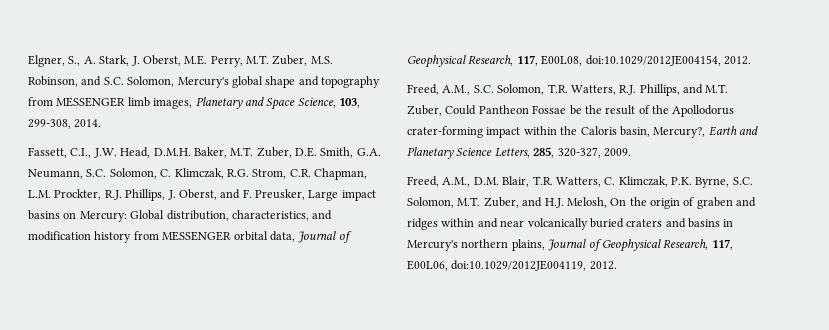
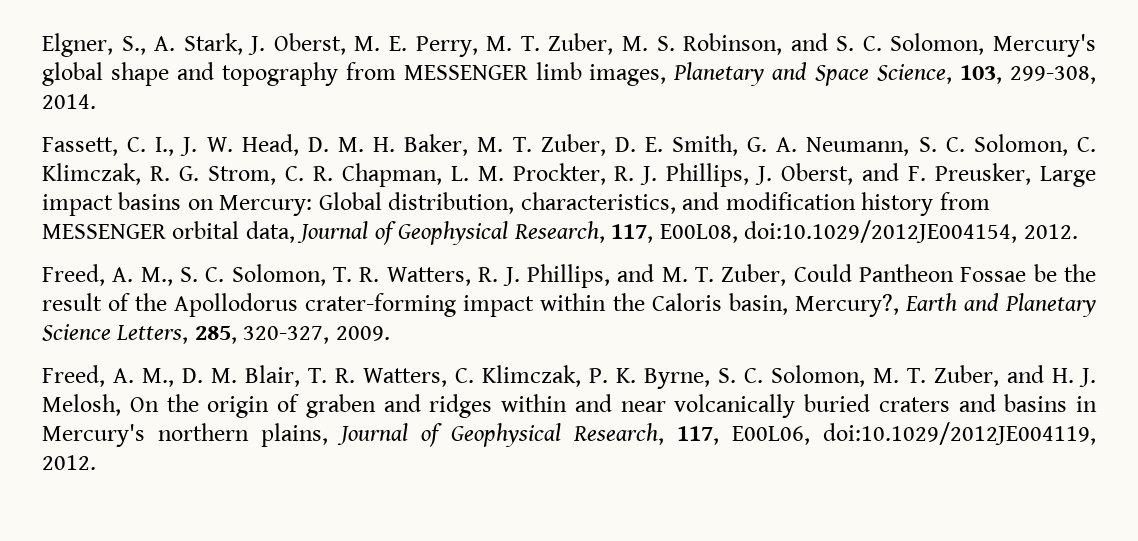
- Elgner, S., A. Stark, J. Oberst, M.E. Perry, M.T. Zuber, M.S. Robinson, and S.C. Solomon, Mercury's global shape and topography from MESSENGER limb images, Planetary and Space Science, 103, 299-308, 2014.
+ Elgner, S., A. Stark, J. Oberst, M. E. Perry, M. T. Zuber, M. S. Robinson, and S. C. Solomon, Mercury's global shape and topography from MESSENGER limb images, Planetary and Space Science, 103, 299-308, 2014.
- Fassett, C.I., J.W. Head, D.M.H. Baker, M.T. Zuber, D.E. Smith, G.A. Neumann, S.C. Solomon, C. Klimczak, R.G. Strom, C.R. Chapman, L.M. Prockter, R.J. Phillips, J. Oberst, and F. Preusker, Large impact basins on Mercury: Global distribution, characteristics, and modification history from MESSENGER orbital data, Journal of Geophysical Research, 117, E00L08, doi:10.1029/2012JE004154, 2012.
+ Fassett, C. I., J. W. Head, D. M. H. Baker, M. T. Zuber, D. E. Smith, G. A. Neumann, S. C. Solomon, C. Klimczak, R. G. Strom, C. R. Chapman, L. M. Prockter, R. J. Phillips, J. Oberst, and F. Preusker, Large impact basins on Mercury: Global distribution, characteristics, and modification history from MESSENGER orbital data, Journal of Geophysical Research, 117, E00L08, doi:10.1029/2012JE004154, 2012.
- Freed, A.M., S.C. Solomon, T.R. Watters, R.J. Phillips, and M.T. Zuber, Could Pantheon Fossae be the result of the Apollodorus crater-forming impact within the Caloris basin, Mercury?, Earth and Planetary Science Letters, 285, 320-327, 2009.
+ Freed, A. M., S. C. Solomon, T. R. Watters, R. J. Phillips, and M. T. Zuber, Could Pantheon Fossae be the result of the Apollodorus crater-forming impact within the Caloris basin, Mercury?, Earth and Planetary Science Letters, 285, 320-327, 2009.
- Freed, A.M., D.M. Blair, T.R. Watters, C. Klimczak, P.K. Byrne, S.C. Solomon, M.T. Zuber, and H.J. Melosh, On the origin of graben and ridges within and near volcanically buried craters and basins in Mercury's northern plains, Journal of Geophysical Research, 117, E00L06, doi:10.1029/2012JE004119, 2012.
+ Freed, A. M., D. M. Blair, T. R. Watters, C. Klimczak, P. K. Byrne, S. C. Solomon, M. T. Zuber, and H. J. Melosh, On the origin of graben and ridges within and near volcanically buried craters and basins in Mercury's northern plains, Journal of Geophysical Research, 117, E00L06, doi:10.1029/2012JE004119, 2012.

